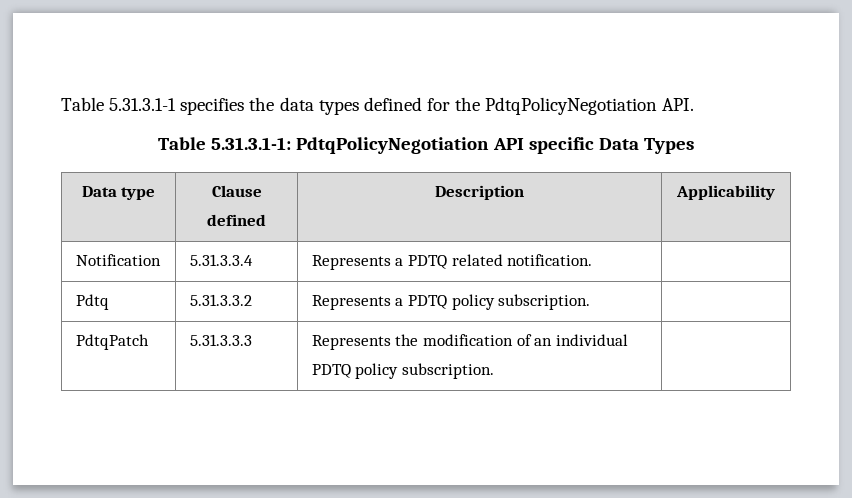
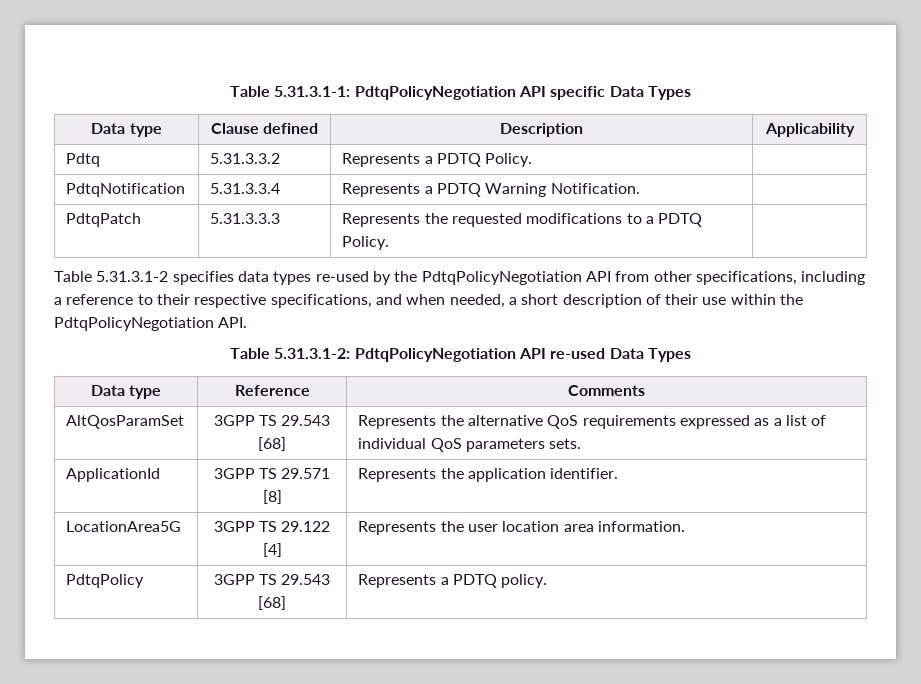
- Table 5.31.3.1-1 specifies the data types defined for the PdtqPolicyNegotiation API.
- Notification | 5.31.3.3.4 | Represents a PDTQ related notification. |
- Pdtq | 5.31.3.3.2 | Represents a PDTQ policy subscription. |
- PdtqPatch | 5.31.3.3.3 | Represents the modification of an individual PDTQ policy subscription. |
+ Pdtq | 5.31.3.3.2 | Represents a PDTQ Policy. |
+ PdtqNotification | 5.31.3.3.4 | Represents a PDTQ Warning Notification. |
+ PdtqPatch | 5.31.3.3.3 | Represents the requested modifications to a PDTQ Policy. |
+ Table 5.31.3.1-2 specifies data types re-used by the PdtqPolicyNegotiation API from other specifications, including a reference to their respective specifications, and when needed, a short description of their use within the PdtqPolicyNegotiation API.
+ Table 5.31.3.1-2: PdtqPolicyNegotiation API re-used Data Types
+ Data type | Reference | Comments
+ AltQosParamSet | 3GPP TS 29.543 [68] | Represents the alternative QoS requirements expressed as a list of individual QoS parameters sets.
+ ApplicationId | 3GPP TS 29.571 [8] | Represents the application identifier.
+ LocationArea5G | 3GPP TS 29.122 [4] | Represents the user location area information.
+ PdtqPolicy | 3GPP TS 29.543 [68] | Represents a PDTQ policy.

